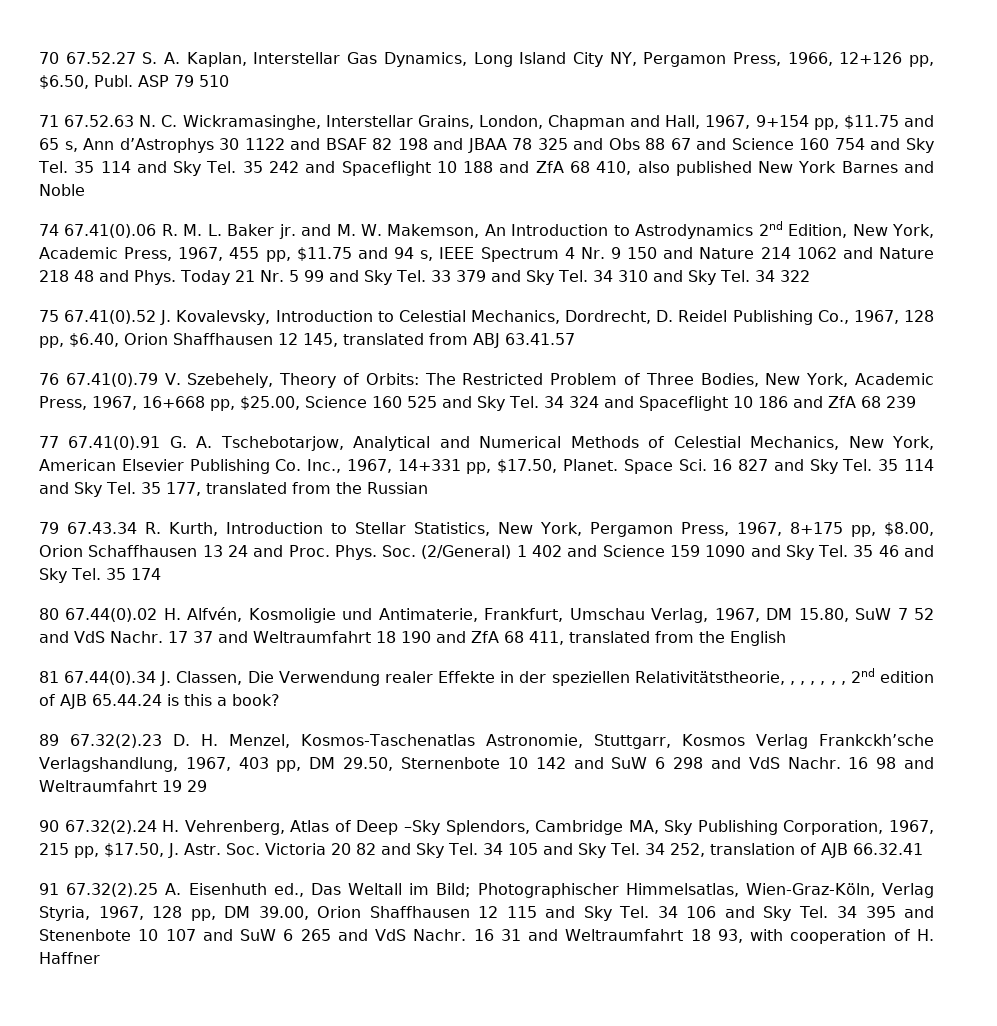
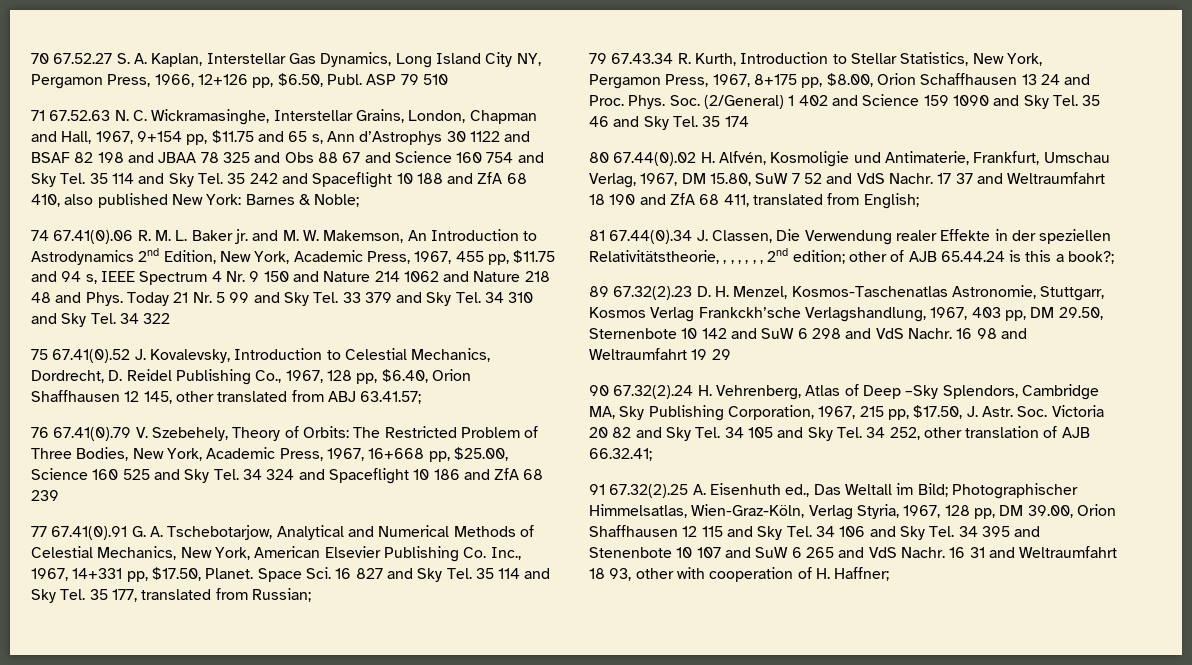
- 71 67.52.63 N. C. Wickramasinghe, Interstellar Grains, London, Chapman and Hall, 1967, 9+154 pp, $11.75 and 65 s, Ann d’Astrophys 30 1122 and BSAF 82 198 and JBAA 78 325 and Obs 88 67 and Science 160 754 and Sky Tel. 35 114 and Sky Tel. 35 242 and Spaceflight 10 188 and ZfA 68 410, also published New York Barnes and Noble
+ 71 67.52.63 N. C. Wickramasinghe, Interstellar Grains, London, Chapman and Hall, 1967, 9+154 pp, $11.75 and 65 s, Ann d’Astrophys 30 1122 and BSAF 82 198 and JBAA 78 325 and Obs 88 67 and Science 160 754 and Sky Tel. 35 114 and Sky Tel. 35 242 and Spaceflight 10 188 and ZfA 68 410, also published New York: Barnes & Noble;
- 75 67.41(0).52 J. Kovalevsky, Introduction to Celestial Mechanics, Dordrecht, D. Reidel Publishing Co., 1967, 128 pp, $6.40, Orion Shaffhausen 12 145, translated from ABJ 63.41.57
+ 75 67.41(0).52 J. Kovalevsky, Introduction to Celestial Mechanics, Dordrecht, D. Reidel Publishing Co., 1967, 128 pp, $6.40, Orion Shaffhausen 12 145, other translated from ABJ 63.41.57;
- Space Sci. 16 827 and Sky Tel. 35 114 and Sky Tel. 35 177, translated from the Russian
+ Space Sci. 16 827 and Sky Tel. 35 114 and Sky Tel. 35 177, translated from Russian;
- 17 37 and Weltraumfahrt 18 190 and ZfA 68 411, translated from the English
+ 17 37 and Weltraumfahrt 18 190 and ZfA 68 411, translated from English;
- 81 67.44(0).34 J. Classen, Die Verwendung realer Effekte in der speziellen Relativitätstheorie, , , , , , , 2nd edition of AJB 65.44.24 is this a book?
+ 81 67.44(0).34 J. Classen, Die Verwendung realer Effekte in der speziellen Relativitätstheorie, , , , , , , 2nd edition; other of AJB 65.44.24 is this a book?;
- Soc. Victoria 20 82 and Sky Tel. 34 105 and Sky Tel. 34 252, translation of AJB 66.32.41
+ Soc. Victoria 20 82 and Sky Tel. 34 105 and Sky Tel. 34 252, other translation of AJB 66.32.41;
- 16 31 and Weltraumfahrt 18 93, with cooperation of H. Haffner
+ 16 31 and Weltraumfahrt 18 93, other with cooperation of H. Haffner;

